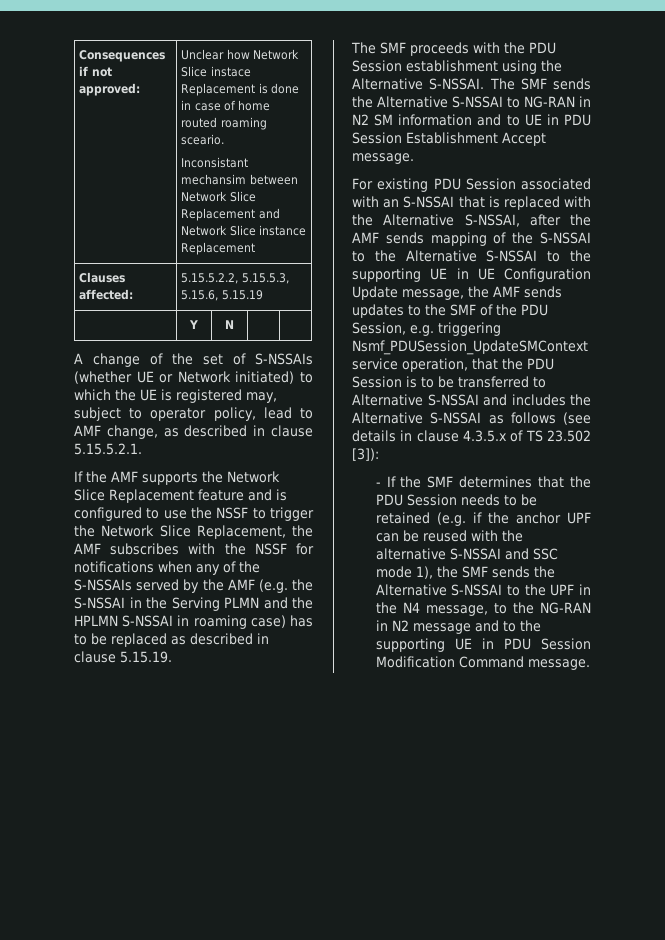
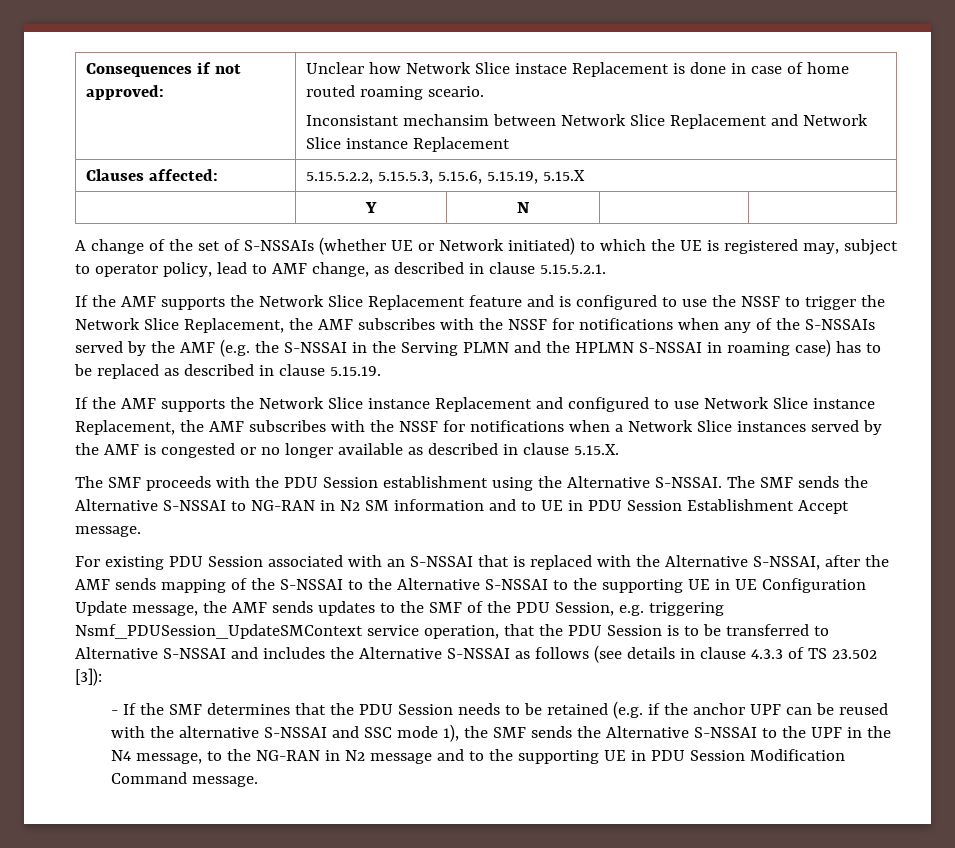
- Clauses affected: | 5.15.5.2.2, 5.15.5.3, 5.15.6, 5.15.19
+ Clauses affected: | 5.15.5.2.2, 5.15.5.3, 5.15.6, 5.15.19, 5.15.X
+ If the AMF supports the Network Slice instance Replacement and configured to use Network Slice instance Replacement, the AMF subscribes with the NSSF for notifications when a Network Slice instances served by the AMF is congested or no longer available as described in clause 5.15.X.
- For existing PDU Session associated with an S-NSSAI that is replaced with the Alternative S-NSSAI, after the AMF sends mapping of the S-NSSAI to the Alternative S-NSSAI to the supporting UE in UE Configuration Update message, the AMF sends updates to the SMF of the PDU Session, e.g. triggering Nsmf_PDUSession_UpdateSMContext service operation, that the PDU Session is to be transferred to Alternative S-NSSAI and includes the Alternative S-NSSAI as follows (see details in clause 4.3.5.x of TS 23.502 [3]):
+ For existing PDU Session associated with an S-NSSAI that is replaced with the Alternative S-NSSAI, after the AMF sends mapping of the S-NSSAI to the Alternative S-NSSAI to the supporting UE in UE Configuration Update message, the AMF sends updates to the SMF of the PDU Session, e.g. triggering Nsmf_PDUSession_UpdateSMContext service operation, that the PDU Session is to be transferred to Alternative S-NSSAI and includes the Alternative S-NSSAI as follows (see details in clause 4.3.3 of TS 23.502 [3]):

